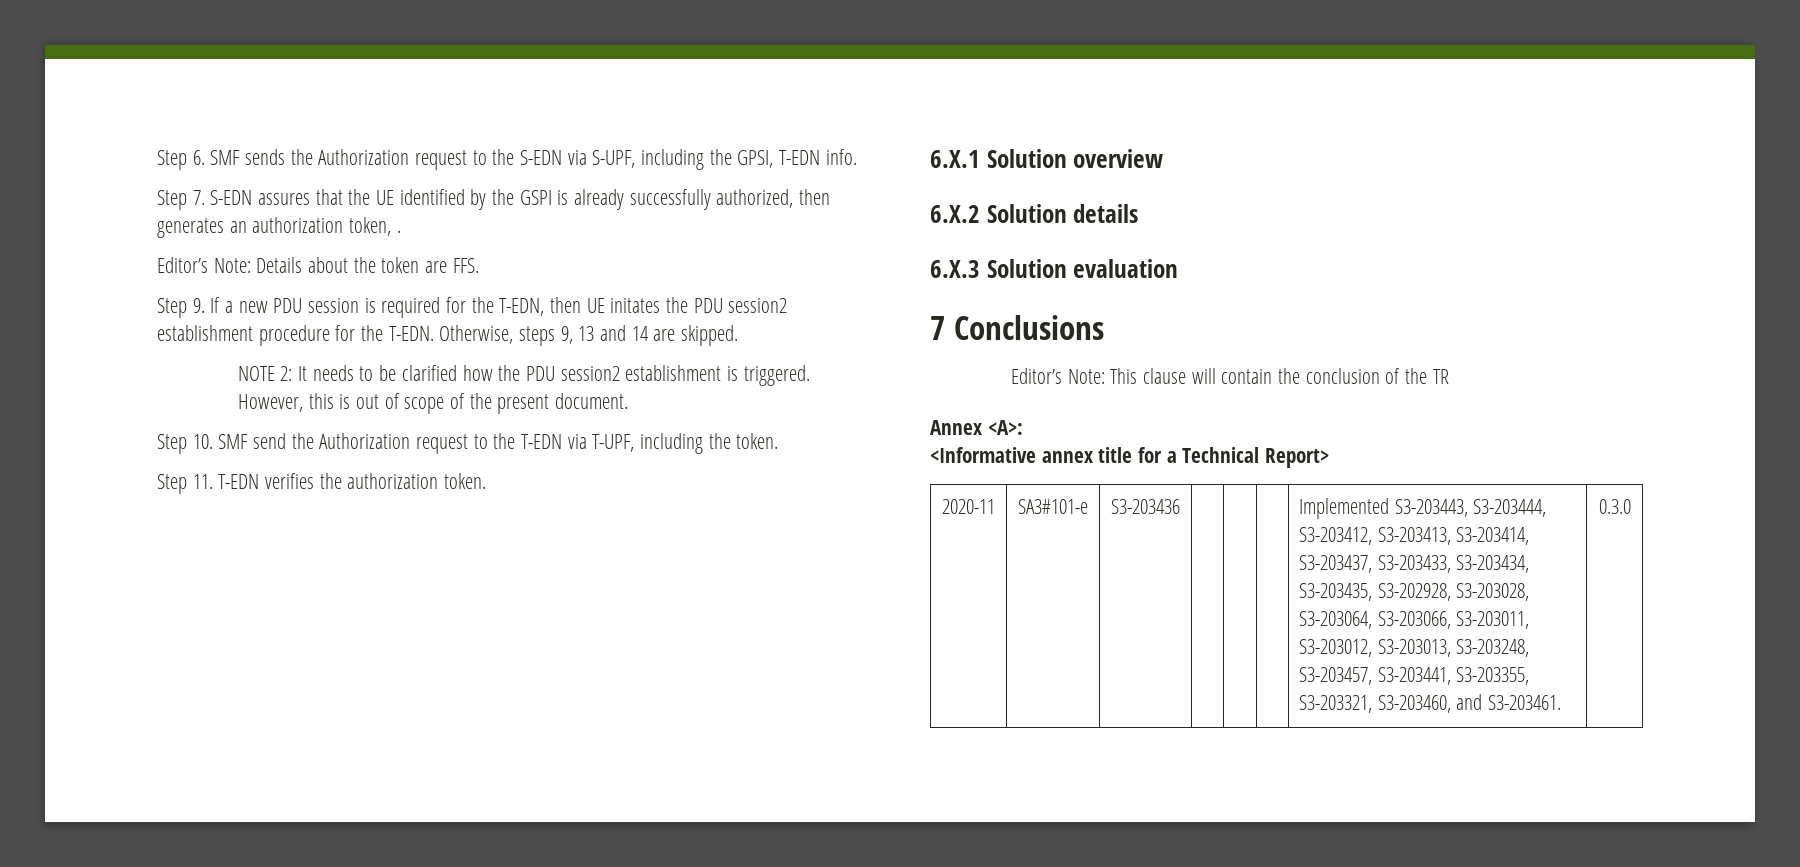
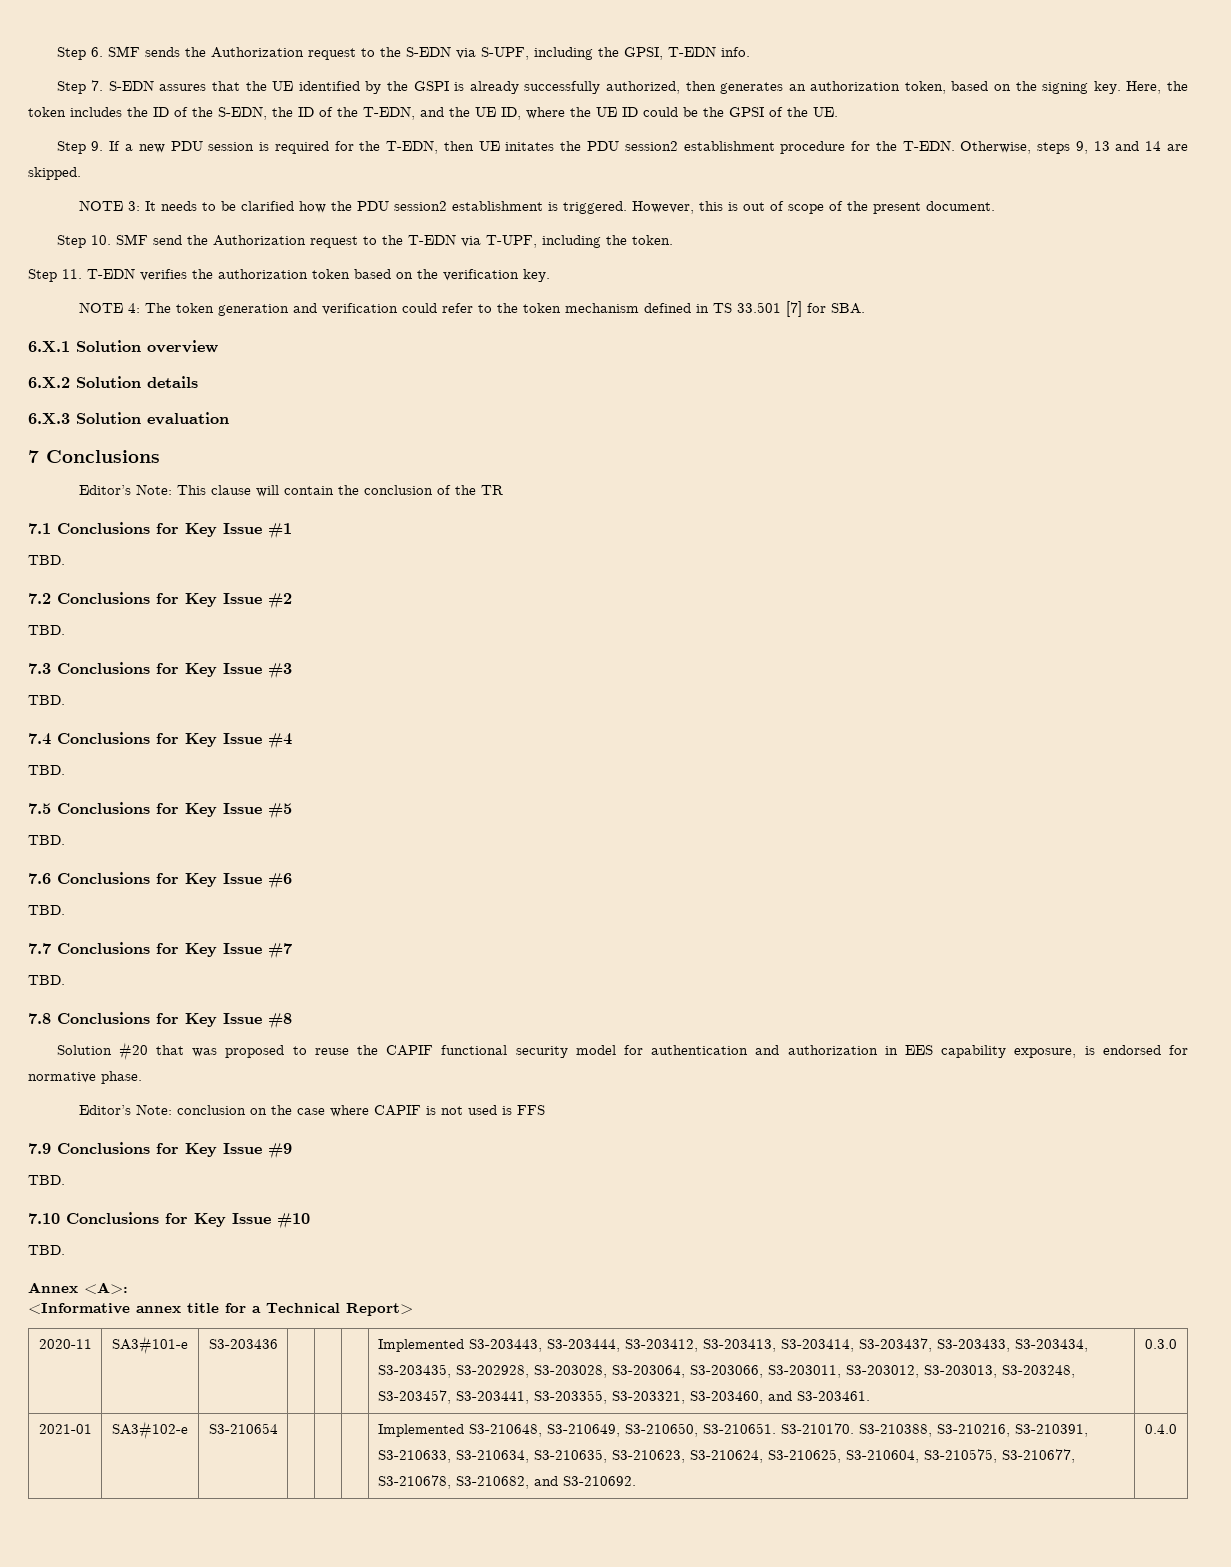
- Step 7. S-EDN assures that the UE identified by the GSPI is already successfully authorized, then generates an authorization token, .
- Editor’s Note: Details about the token are FFS.
+ Step 7. S-EDN assures that the UE identified by the GSPI is already successfully authorized, then generates an authorization token, based on the signing key. Here, the token includes the ID of the S-EDN, the ID of the T-EDN, and the UE ID, where the UE ID could be the GPSI of the UE.
- NOTE 2: It needs to be clarified how the PDU session2 establishment is triggered.
+ NOTE 3: It needs to be clarified how the PDU session2 establishment is triggered.
- Step 11. T-EDN verifies the authorization token.
+ Step 11. T-EDN verifies the authorization token based on the verification key.
+ NOTE 4: The token generation and verification could refer to the token mechanism defined in TS 33.501 [7] for SBA.
+ 7.1 Conclusions for Key Issue #1
+ TBD.
+ 7.2 Conclusions for Key Issue #2
+ TBD.
+ 7.3 Conclusions for Key Issue #3
+ TBD.
+ 7.4 Conclusions for Key Issue #4
+ TBD.
+ 7.5 Conclusions for Key Issue #5
+ TBD.
+ 7.6 Conclusions for Key Issue #6
+ TBD.
+ 7.7 Conclusions for Key Issue #7
+ TBD.
+ 7.8 Conclusions for Key Issue #8
+ Solution #20 that was proposed to reuse the CAPIF functional security model for authentication and authorization in EES capability exposure, is endorsed for normative phase.
+ Editor’s Note: conclusion on the case where CAPIF is not used is FFS
+ 7.9 Conclusions for Key Issue #9
+ TBD.
+ 7.10 Conclusions for Key Issue #10
+ TBD.
+ 2021-01 | SA3#102-e | S3-210654 | | | | Implemented S3-210648, S3-210649, S3-210650, S3-210651. S3-210170. S3-210388, S3-210216, S3-210391, S3-210633, S3-210634, S3-210635, S3-210623, S3-210624, S3-210625, S3-210604, S3-210575, S3-210677, S3-210678, S3-210682, and S3-210692. | 0.4.0

